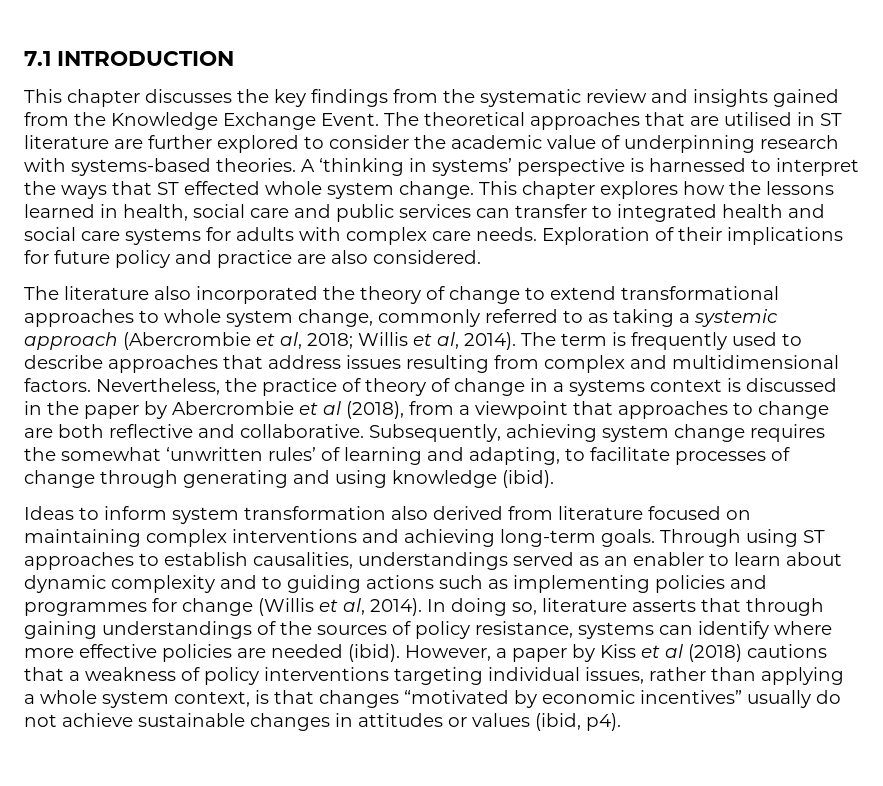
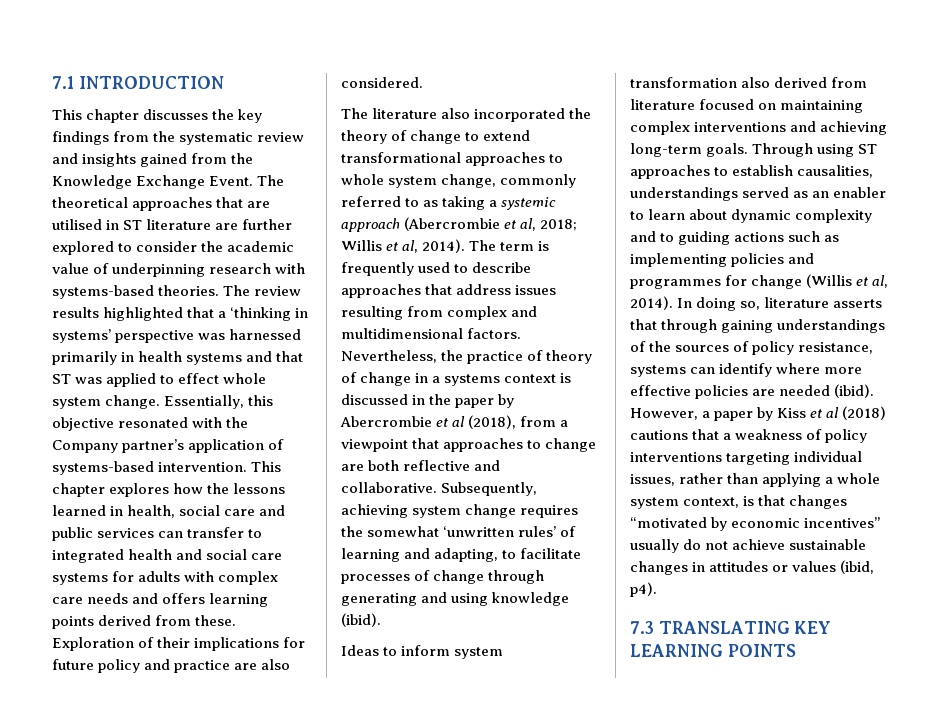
- A ‘thinking in systems’ perspective is harnessed to interpret the ways that ST effected whole system change.
+ The review results highlighted that a ‘thinking in systems’ perspective was harnessed primarily in health systems and that ST was applied to effect whole system change. Essentially, this objective resonated with the Company partner’s application of systems-based intervention.
- This chapter explores how the lessons learned in health, social care and public services can transfer to integrated health and social care systems for adults with complex care needs.
+ This chapter explores how the lessons learned in health, social care and public services can transfer to integrated health and social care systems for adults with complex care needs and offers learning points derived from these.
+ 7.3 TRANSLATING KEY LEARNING POINTS

